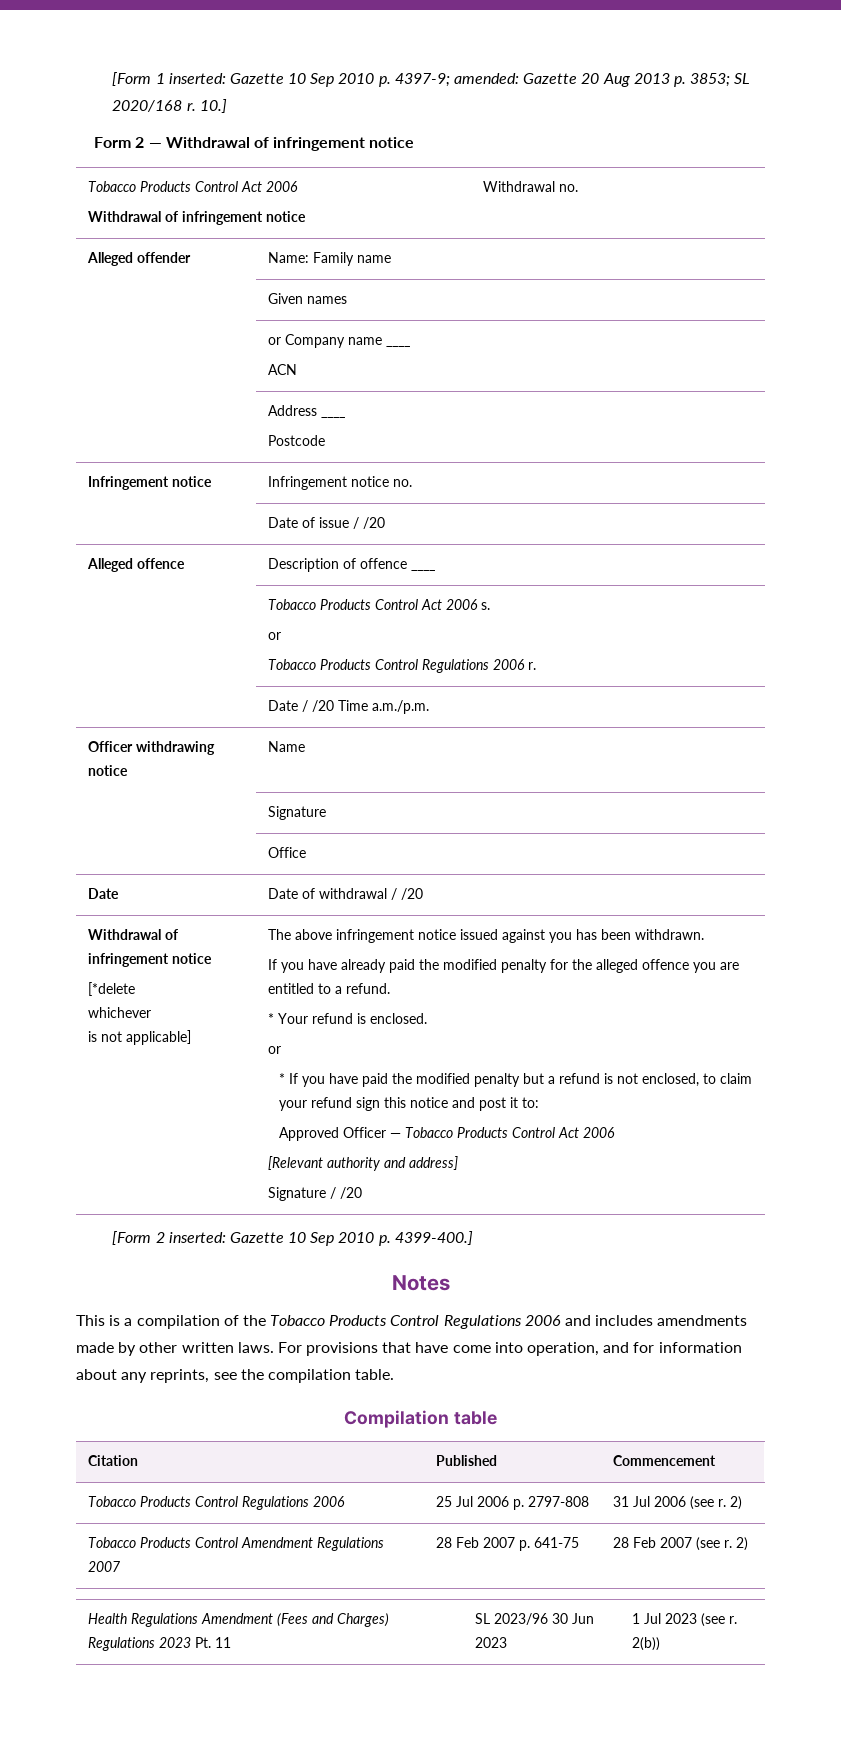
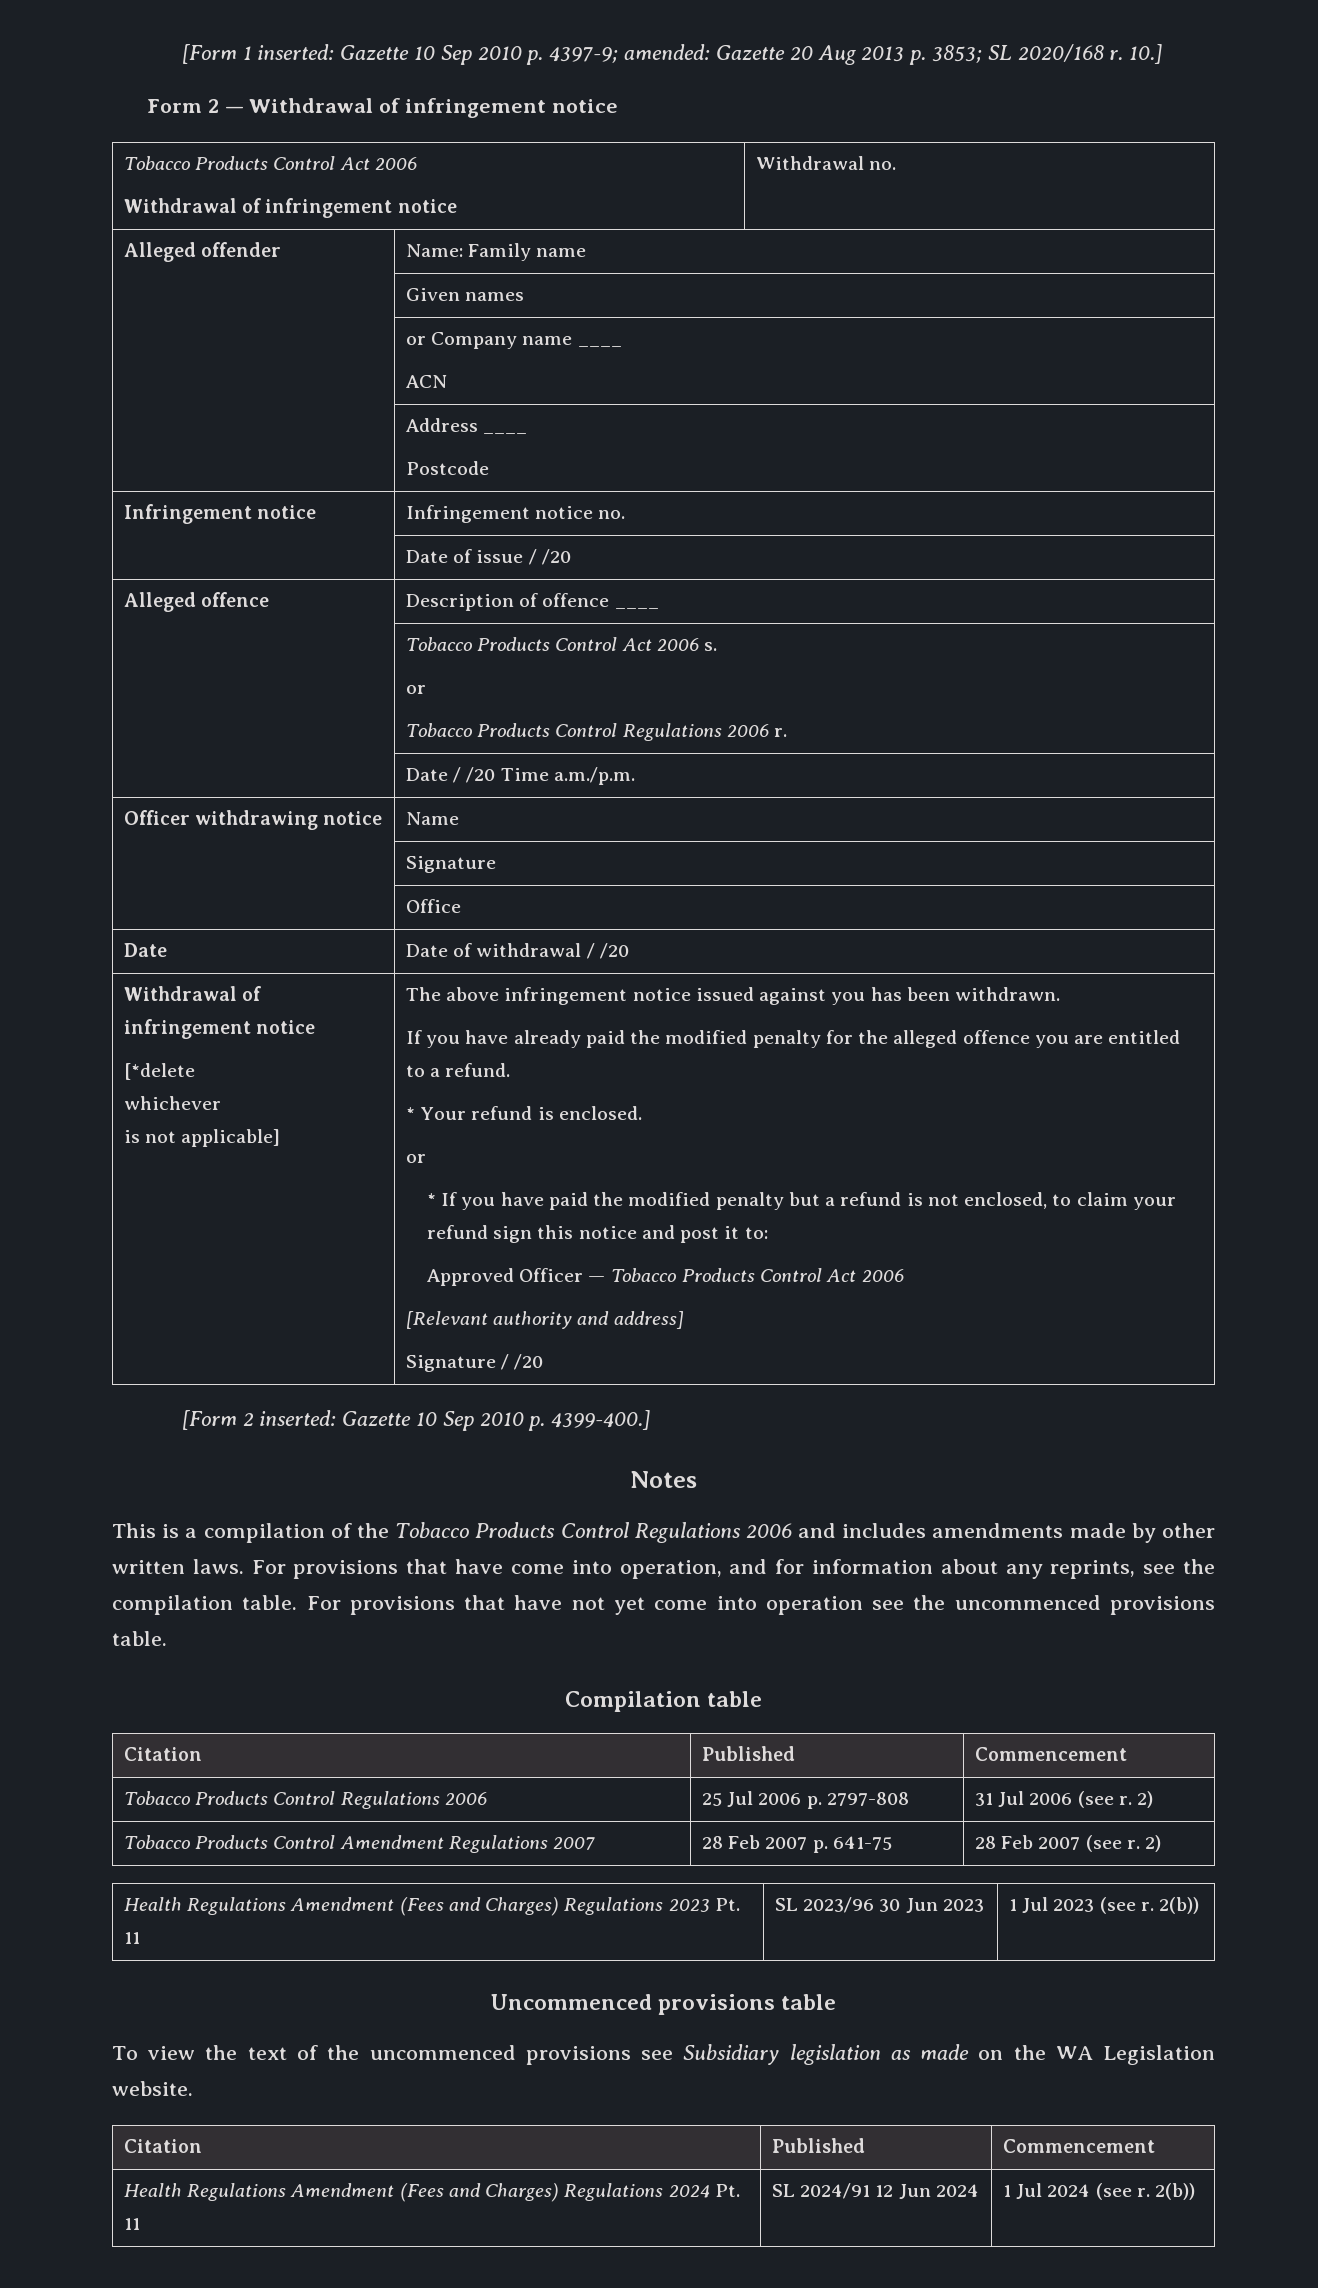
+ For provisions that have not yet come into operation see the uncommenced provisions table.
+ Uncommenced provisions table
+ To view the text of the uncommenced provisions see Subsidiary legislation as made on the WA Legislation website.
+ Citation | Published | Commencement
+ Health Regulations Amendment (Fees and Charges) Regulations 2024 Pt. 11 | SL 2024/91 12 Jun 2024 | 1 Jul 2024 (see r. 2(b))

